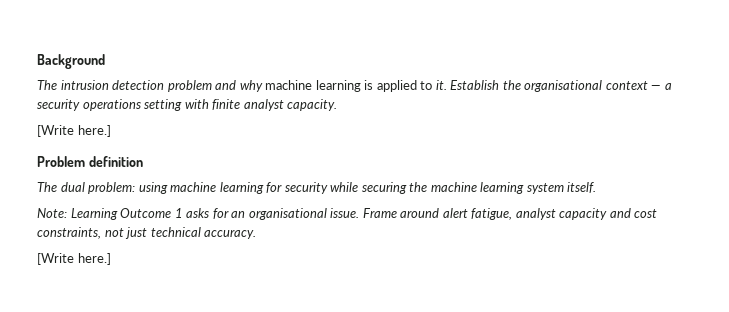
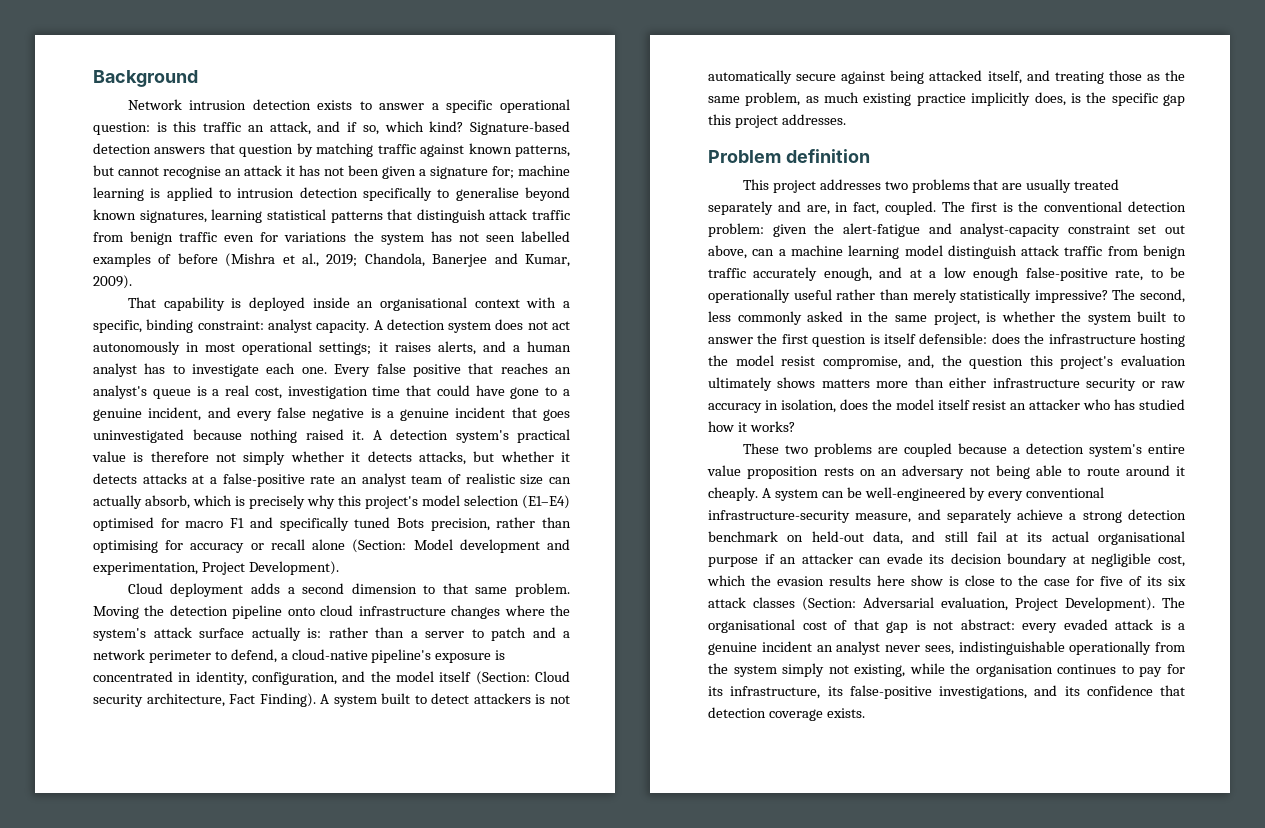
- The intrusion detection problem and why machine learning is applied to it. Establish the organisational context — a security operations setting with finite analyst capacity.
- [Write here.]
+ Network intrusion detection exists to answer a specific operational question: is this traffic an attack, and if so, which kind? Signature-based detection answers that question by matching traffic against known patterns, but cannot recognise an attack it has not been given a signature for; machine learning is applied to intrusion detection specifically to generalise beyond known signatures, learning statistical patterns that distinguish attack traffic from benign traffic even for variations the system has not seen labelled examples of before (Mishra et al., 2019; Chandola, Banerjee and Kumar, 2009).
+ That capability is deployed inside an organisational context with a specific, binding constraint: analyst capacity. A detection system does not act autonomously in most operational settings; it raises alerts, and a human analyst has to investigate each one. Every false positive that reaches an analyst's queue is a real cost, investigation time that could have gone to a genuine incident, and every false negative is a genuine incident that goes uninvestigated because nothing raised it. A detection system's practical value is therefore not simply whether it detects attacks, but whether it detects attacks at a false-positive rate an analyst team of realistic size can actually absorb, which is precisely why this project's model selection (E1–E4) optimised for macro F1 and specifically tuned Bots precision, rather than optimising for accuracy or recall alone (Section: Model development and experimentation, Project Development).
+ Cloud deployment adds a second dimension to that same problem. Moving the detection pipeline onto cloud infrastructure changes where the system's attack surface actually is: rather than a server to patch and a network perimeter to defend, a cloud-native pipeline's exposure is concentrated in identity, configuration, and the model itself (Section: Cloud security architecture, Fact Finding). A system built to detect attackers is not automatically secure against being attacked itself, and treating those as the same problem, as much existing practice implicitly does, is the specific gap this project addresses.
  Problem definition
- The dual problem: using machine learning for security while securing the machine learning system itself.
- Note: Learning Outcome 1 asks for an organisational issue. Frame around alert fatigue, analyst capacity and cost constraints, not just technical accuracy.
- [Write here.]
+ This project addresses two problems that are usually treated separately and are, in fact, coupled. The first is the conventional detection problem: given the alert-fatigue and analyst-capacity constraint set out above, can a machine learning model distinguish attack traffic from benign traffic accurately enough, and at a low enough false-positive rate, to be operationally useful rather than merely statistically impressive? The second, less commonly asked in the same project, is whether the system built to answer the first question is itself defensible: does the infrastructure hosting the model resist compromise, and, the question this project's evaluation ultimately shows matters more than either infrastructure security or raw accuracy in isolation, does the model itself resist an attacker who has studied how it works?
+ These two problems are coupled because a detection system's entire value proposition rests on an adversary not being able to route around it cheaply. A system can be well-engineered by every conventional infrastructure-security measure, and separately achieve a strong detection benchmark on held-out data, and still fail at its actual organisational purpose if an attacker can evade its decision boundary at negligible cost, which the evasion results here show is close to the case for five of its six attack classes (Section: Adversarial evaluation, Project Development). The organisational cost of that gap is not abstract: every evaded attack is a genuine incident an analyst never sees, indistinguishable operationally from the system simply not existing, while the organisation continues to pay for its infrastructure, its false-positive investigations, and its confidence that detection coverage exists.

